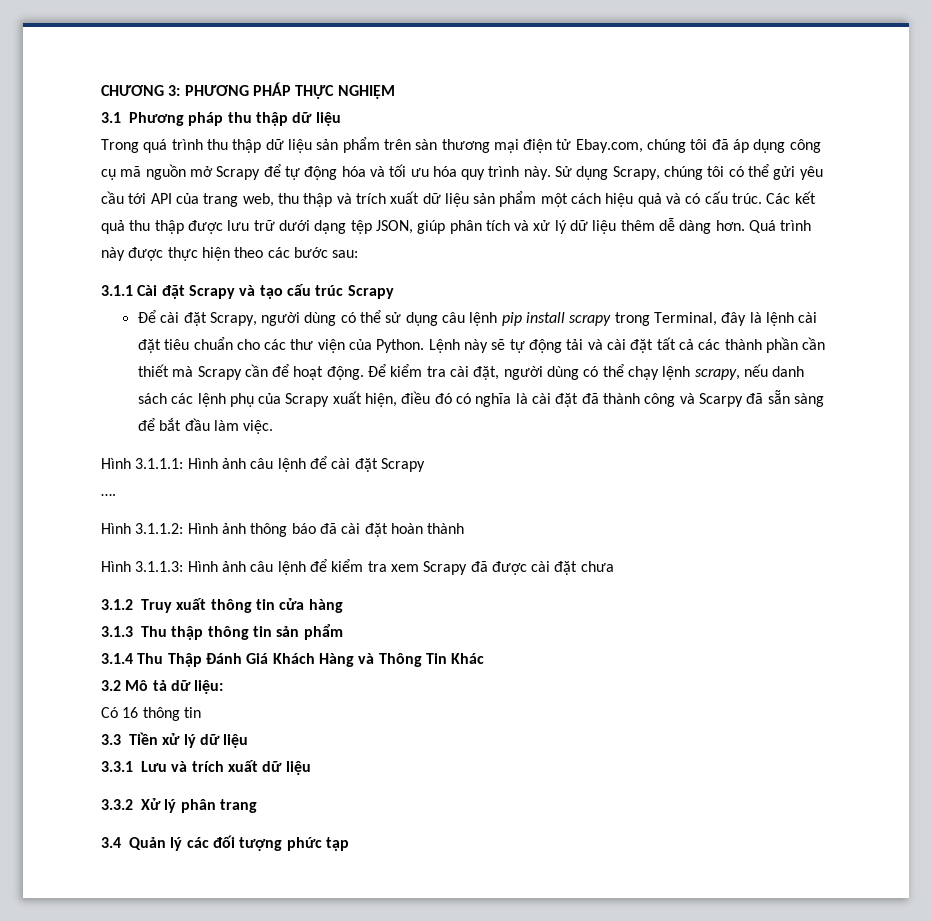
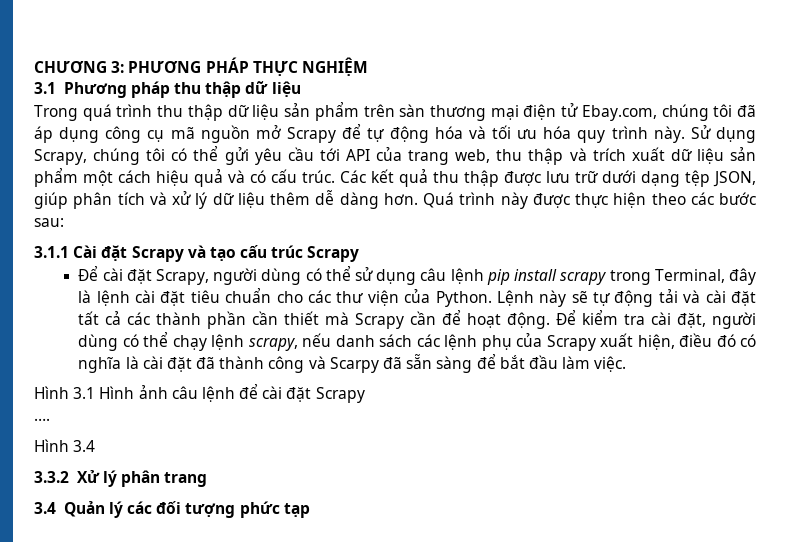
- Hình 3.1.1.1: Hình ảnh câu lệnh để cài đặt Scrapy
+ Hình 3.1 Hình ảnh câu lệnh để cài đặt Scrapy
- Hình 3.1.1.2: Hình ảnh thông báo đã cài đặt hoàn thành
- Hình 3.1.1.3: Hình ảnh câu lệnh để kiểm tra xem Scrapy đã được cài đặt chưa
- 3.1.2 Truy xuất thông tin cửa hàng
- 3.1.3 Thu thập thông tin sản phẩm
- 3.1.4 Thu Thập Đánh Giá Khách Hàng và Thông Tin Khác
- 3.2 Mô tả dữ liệu:
- Có 16 thông tin
- 3.3 Tiền xử lý dữ liệu
- 3.3.1 Lưu và trích xuất dữ liệu
+ Hình 3.4

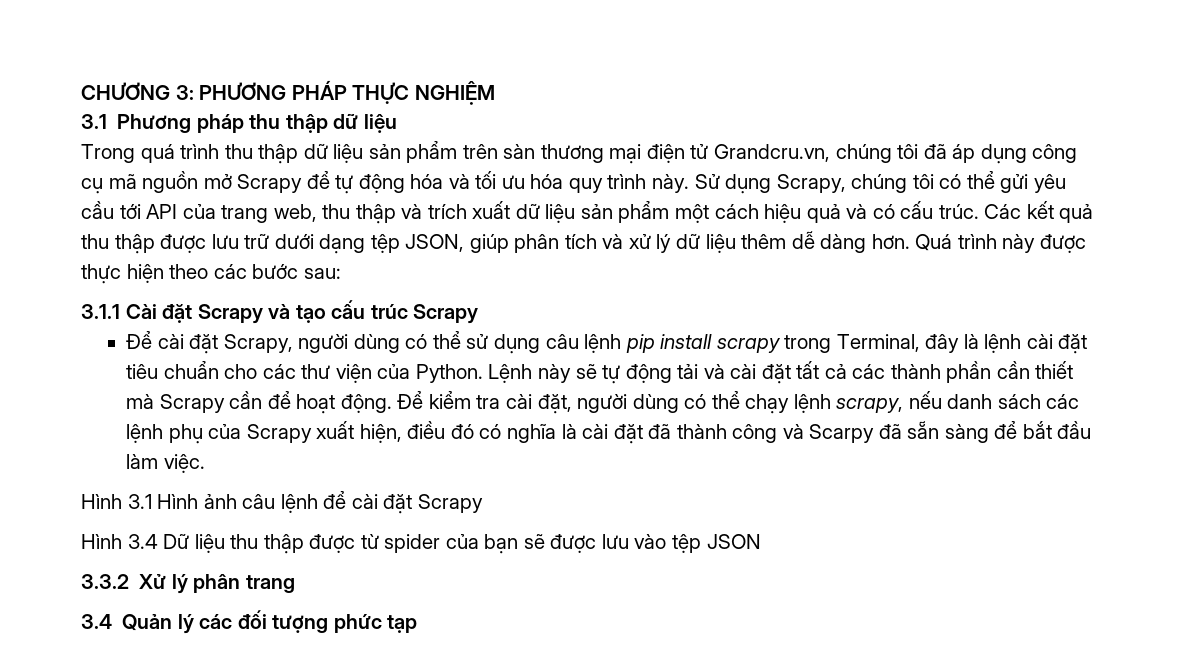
- Trong quá trình thu thập dữ liệu sản phẩm trên sàn thương mại điện tử Ebay.com, chúng tôi đã áp dụng công cụ mã nguồn mở Scrapy để tự động hóa và tối ưu hóa quy trình này.
+ Trong quá trình thu thập dữ liệu sản phẩm trên sàn thương mại điện tử Grandcru.vn, chúng tôi đã áp dụng công cụ mã nguồn mở Scrapy để tự động hóa và tối ưu hóa quy trình này.
- ….
- Hình 3.4
+ Hình 3.4 Dữ liệu thu thập được từ spider của bạn sẽ được lưu vào tệp JSON

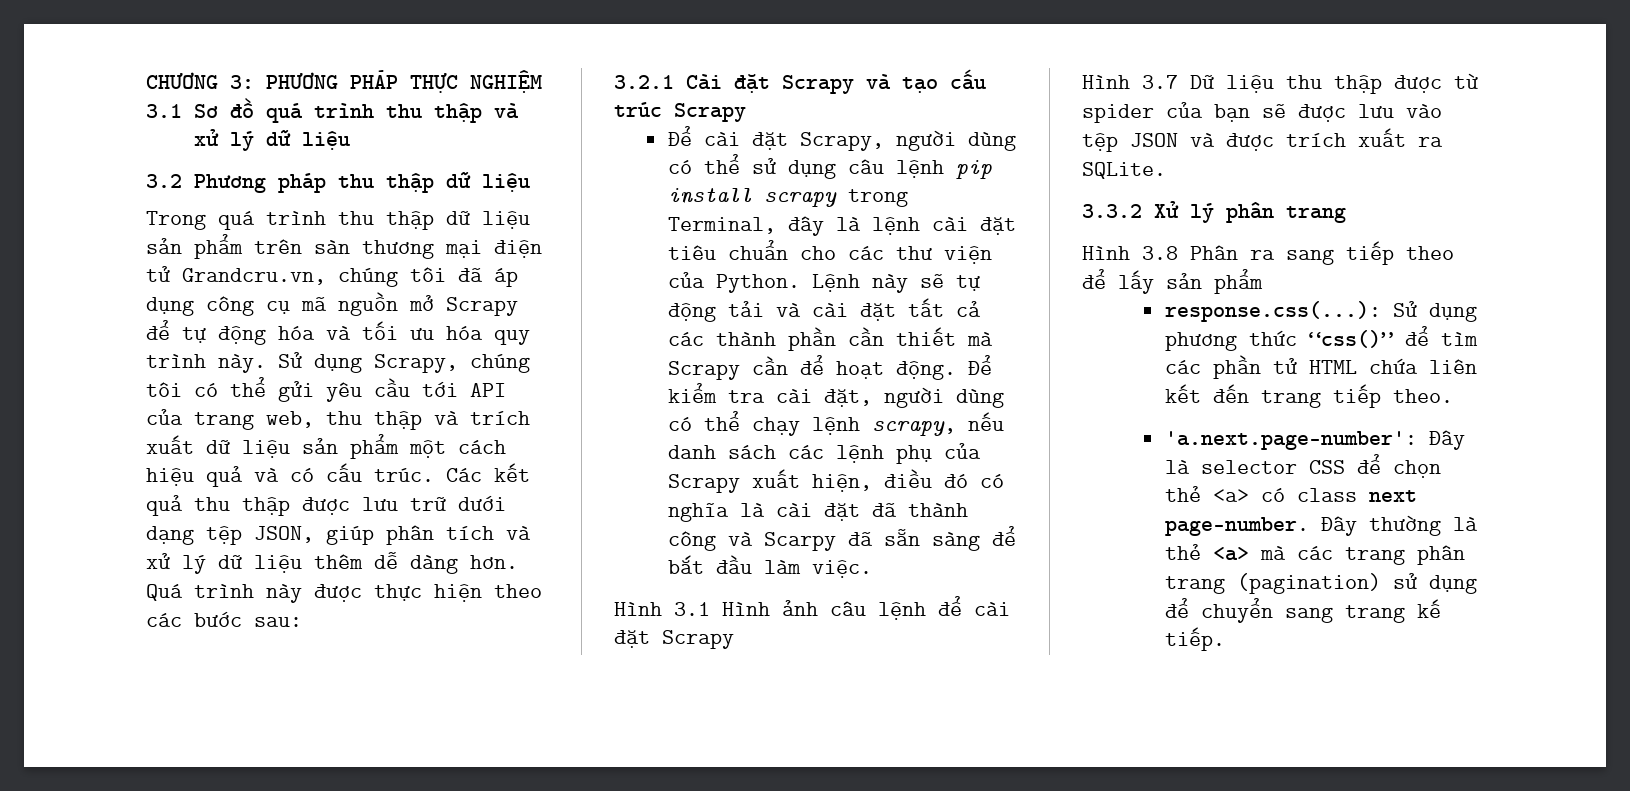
- 3.1 Phương pháp thu thập dữ liệu
+ 3.1 Sơ đồ quá trình thu thập và xử lý dữ liệu
+ 3.2 Phương pháp thu thập dữ liệu
- 3.1.1 Cài đặt Scrapy và tạo cấu trúc Scrapy
+ 3.2.1 Cài đặt Scrapy và tạo cấu trúc Scrapy
- Hình 3.4 Dữ liệu thu thập được từ spider của bạn sẽ được lưu vào tệp JSON
+ Hình 3.7 Dữ liệu thu thập được từ spider của bạn sẽ được lưu vào tệp JSON và được trích xuất ra SQLite.
- 3.4 Quản lý các đối tượng phức tạp
+ Hình 3.8 Phân ra sang tiếp theo để lấy sản phẩm
+ response.css(...): Sử dụng phương thức “css()” để tìm các phần tử HTML chứa liên kết đến trang tiếp theo.
+ 'a.next.page-number': Đây là selector CSS để chọn thẻ <a> có class next page-number. Đây thường là thẻ <a> mà các trang phân trang (pagination) sử dụng để chuyển sang trang kế tiếp.

